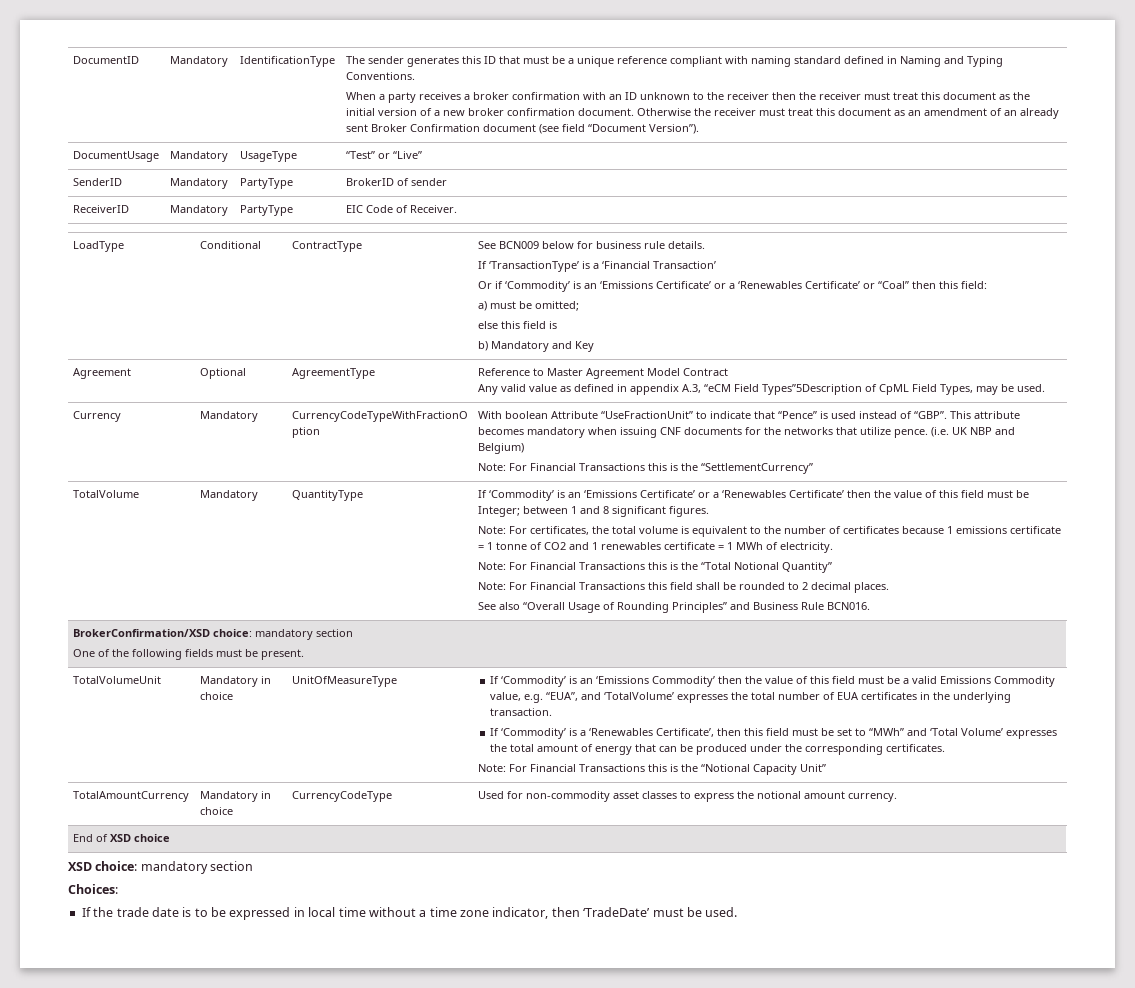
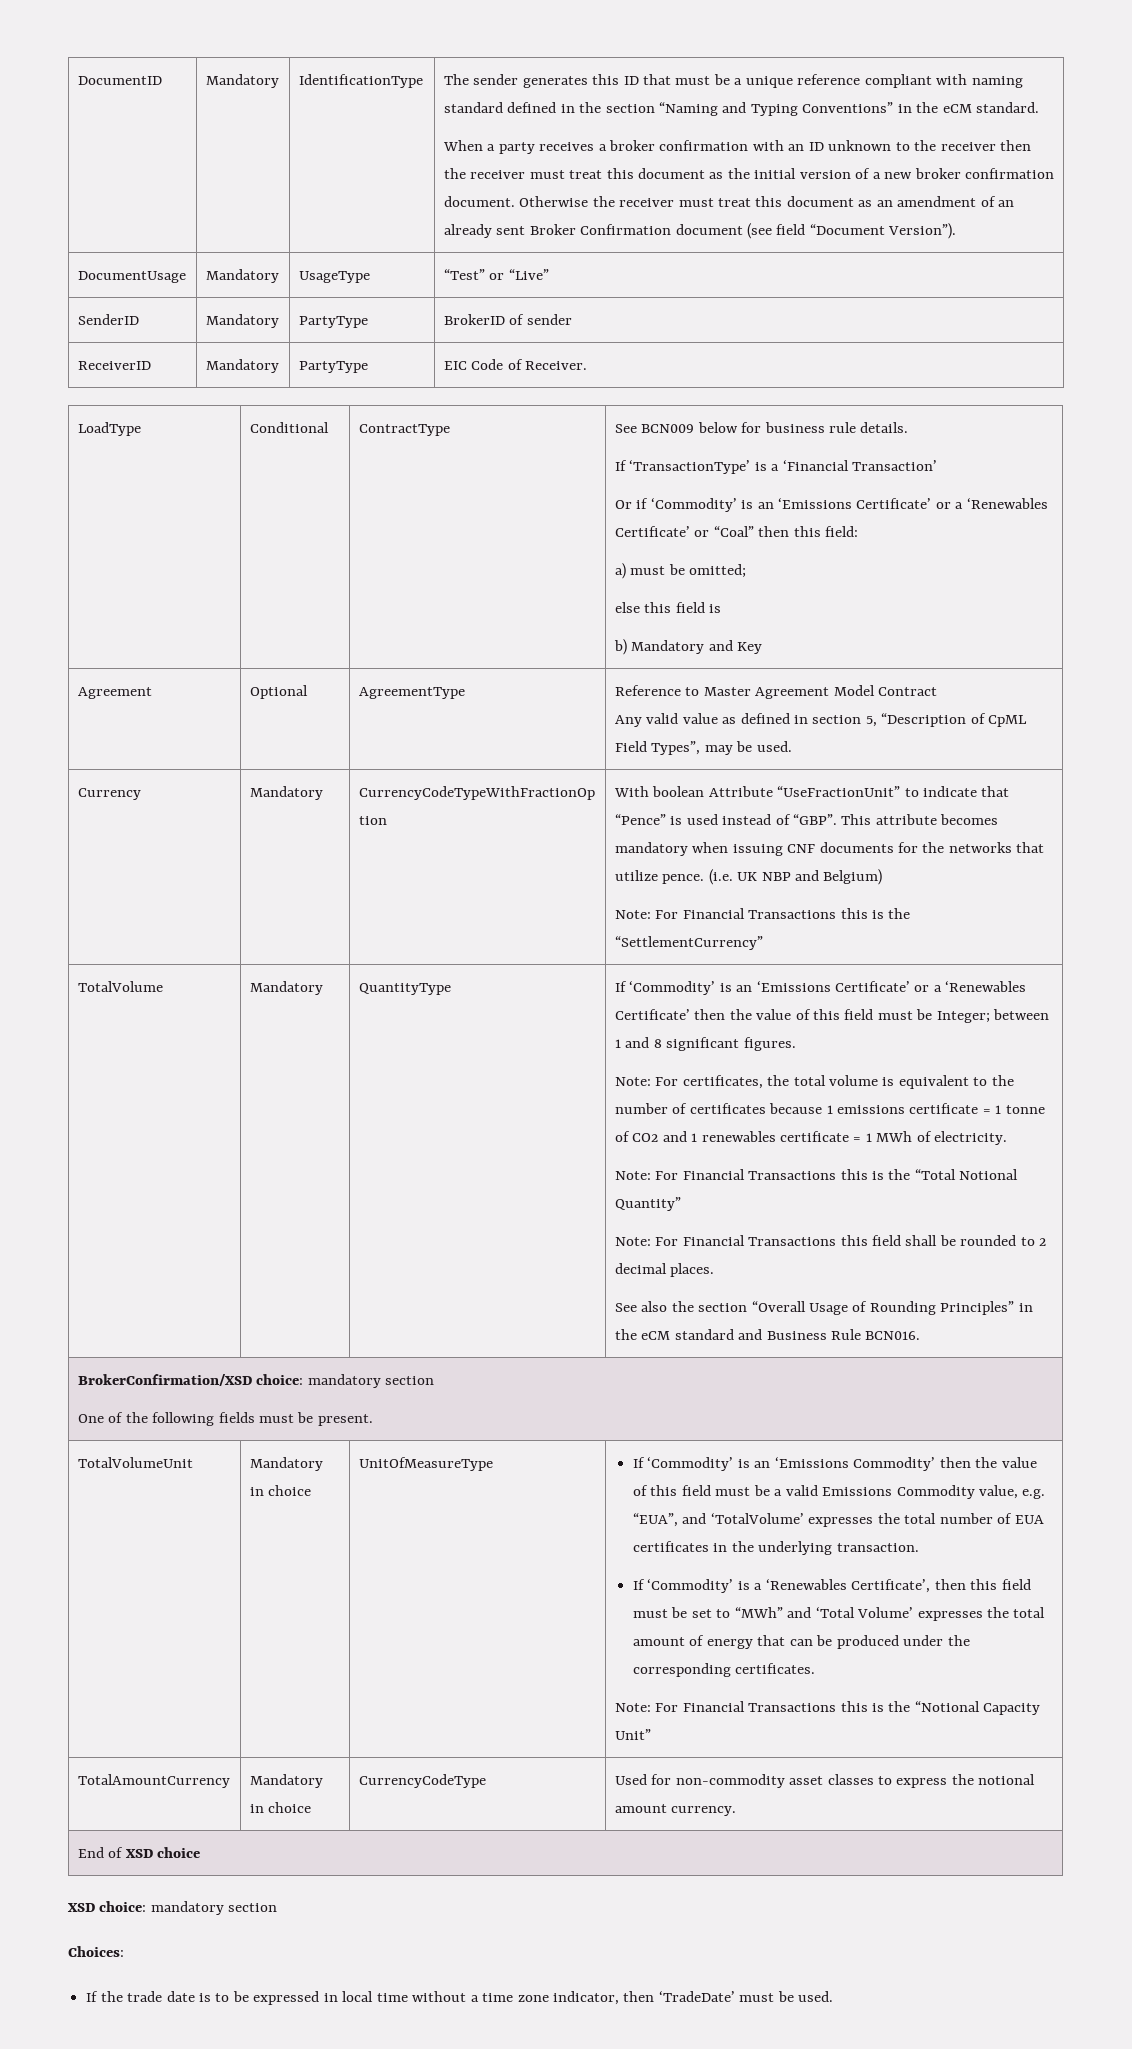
- The sender generates this ID that must be a unique reference compliant with naming standard defined in Naming and Typing Conventions.
+ The sender generates this ID that must be a unique reference compliant with naming standard defined in the section “Naming and Typing Conventions” in the eCM standard.
  Agreement | Optional | AgreementType | Reference to Master Agreement Model Contract
- Any valid value as defined in appendix A.3, “eCM Field Types”5Description of CpML Field Types, may be used.
+ Any valid value as defined in section 5, “Description of CpML Field Types”, may be used.
- See also “Overall Usage of Rounding Principles” and Business Rule BCN016.
+ See also the section “Overall Usage of Rounding Principles” in the eCM standard and Business Rule BCN016.

